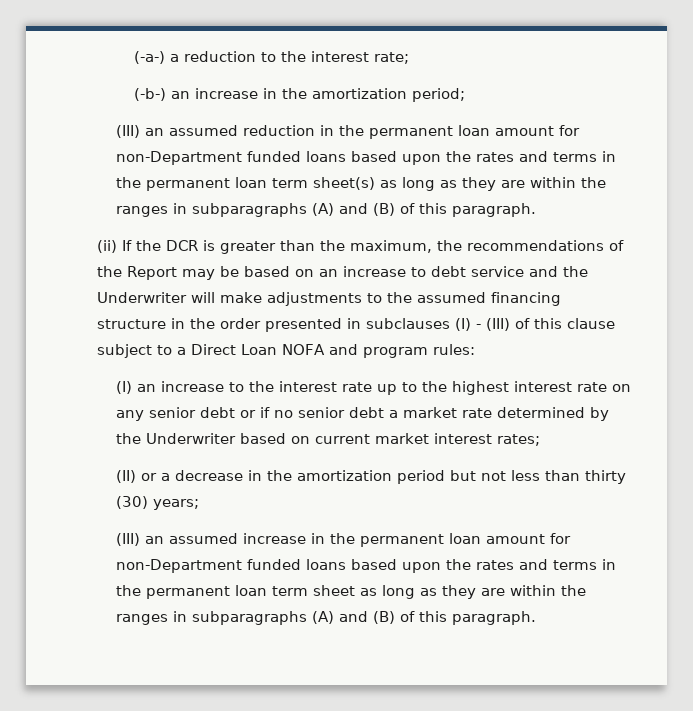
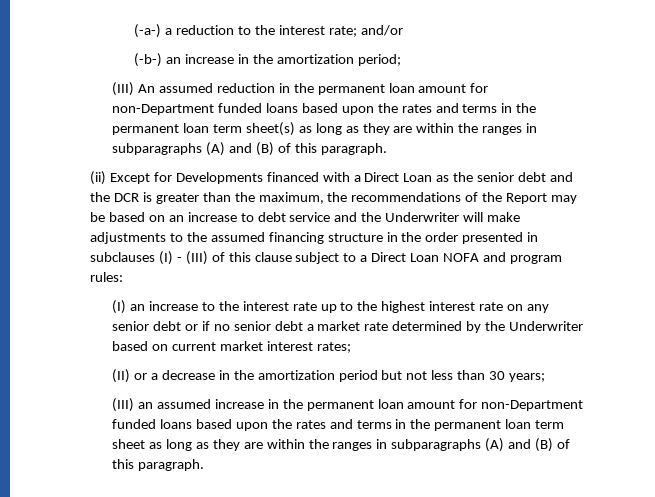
- (-a-) a reduction to the interest rate;
+ (-a-) a reduction to the interest rate; and/or
- (III) an assumed reduction in the permanent loan amount for non-Department funded loans based upon the rates and terms in the permanent loan term sheet(s) as long as they are within the ranges in subparagraphs (A) and (B) of this paragraph.
+ (III) An assumed reduction in the permanent loan amount for non-Department funded loans based upon the rates and terms in the permanent loan term sheet(s) as long as they are within the ranges in subparagraphs (A) and (B) of this paragraph.
- (ii) If the DCR is greater than the maximum, the recommendations of the Report may be based on an increase to debt service and the Underwriter will make adjustments to the assumed financing structure in the order presented in subclauses (I) - (III) of this clause subject to a Direct Loan NOFA and program rules:
+ (ii) Except for Developments financed with a Direct Loan as the senior debt and the DCR is greater than the maximum, the recommendations of the Report may be based on an increase to debt service and the Underwriter will make adjustments to the assumed financing structure in the order presented in subclauses (I) - (III) of this clause subject to a Direct Loan NOFA and program rules:
- (II) or a decrease in the amortization period but not less than thirty (30) years;
+ (II) or a decrease in the amortization period but not less than 30 years;

